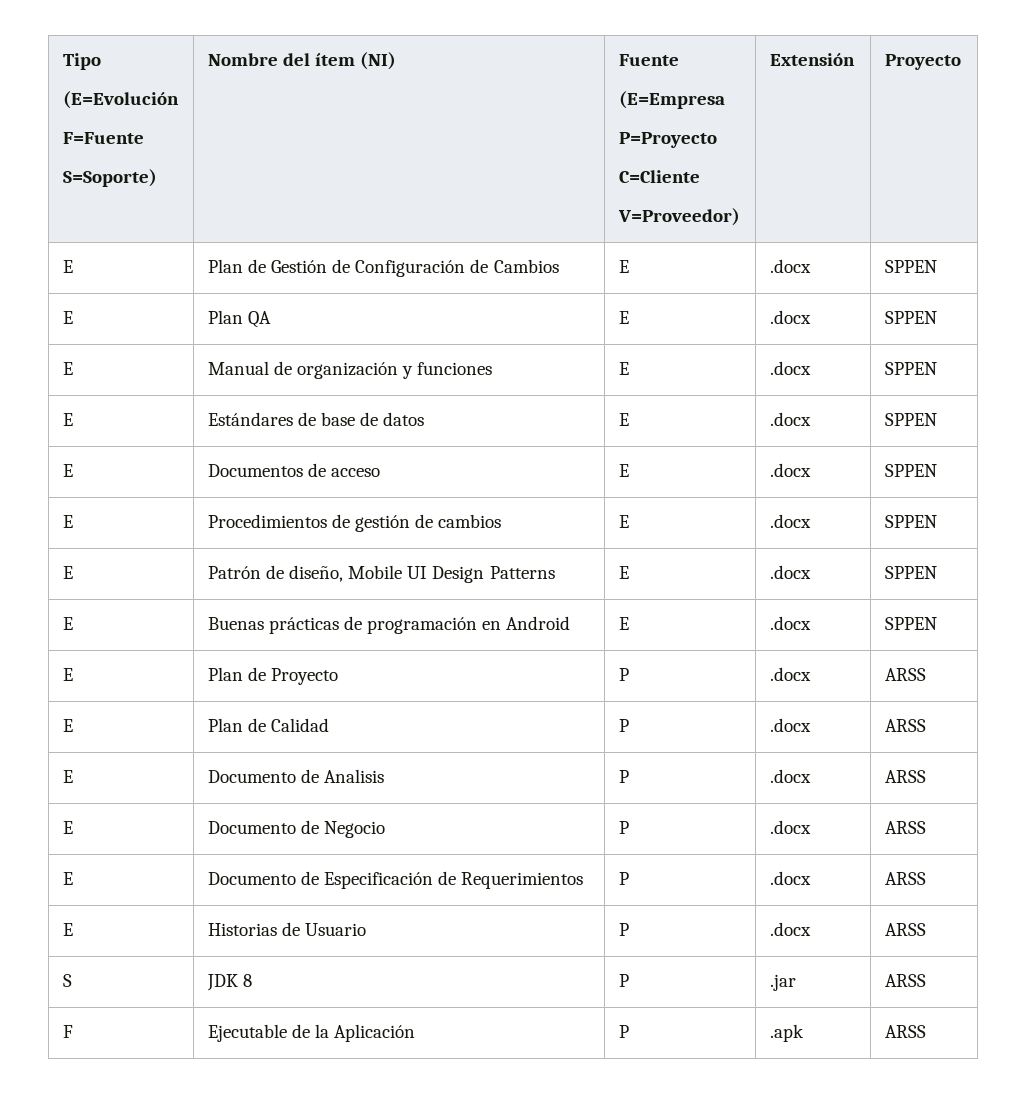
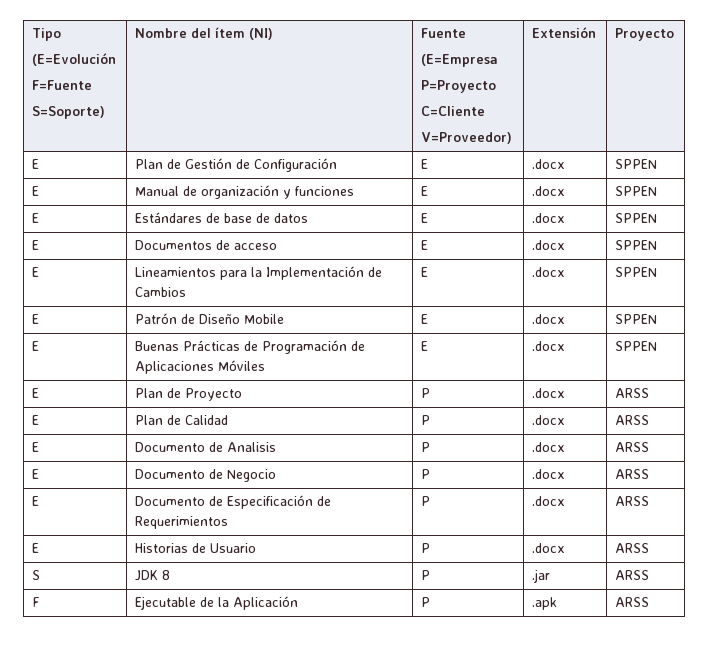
- E | Plan de Gestión de Configuración de Cambios | E | .docx | SPPEN
- E | Plan QA | E | .docx | SPPEN
+ E | Plan de Gestión de Configuración | E | .docx | SPPEN
- E | Procedimientos de gestión de cambios | E | .docx | SPPEN
+ E | Lineamientos para la Implementación de Cambios | E | .docx | SPPEN
- E | Patrón de diseño, Mobile UI Design Patterns | E | .docx | SPPEN
+ E | Patrón de Diseño Mobile | E | .docx | SPPEN
- E | Buenas prácticas de programación en Android | E | .docx | SPPEN
+ E | Buenas Prácticas de Programación de Aplicaciones Móviles | E | .docx | SPPEN

